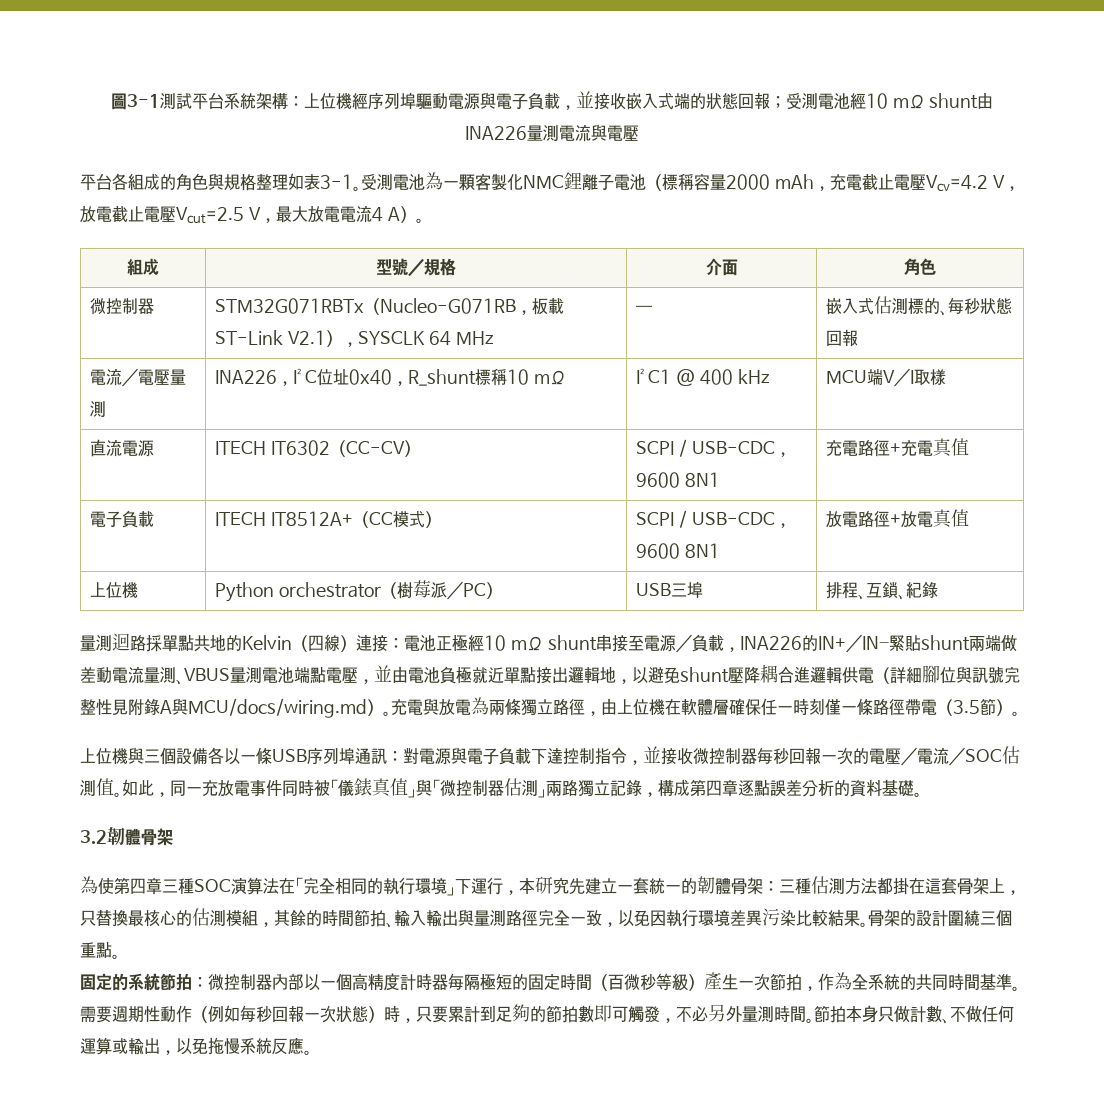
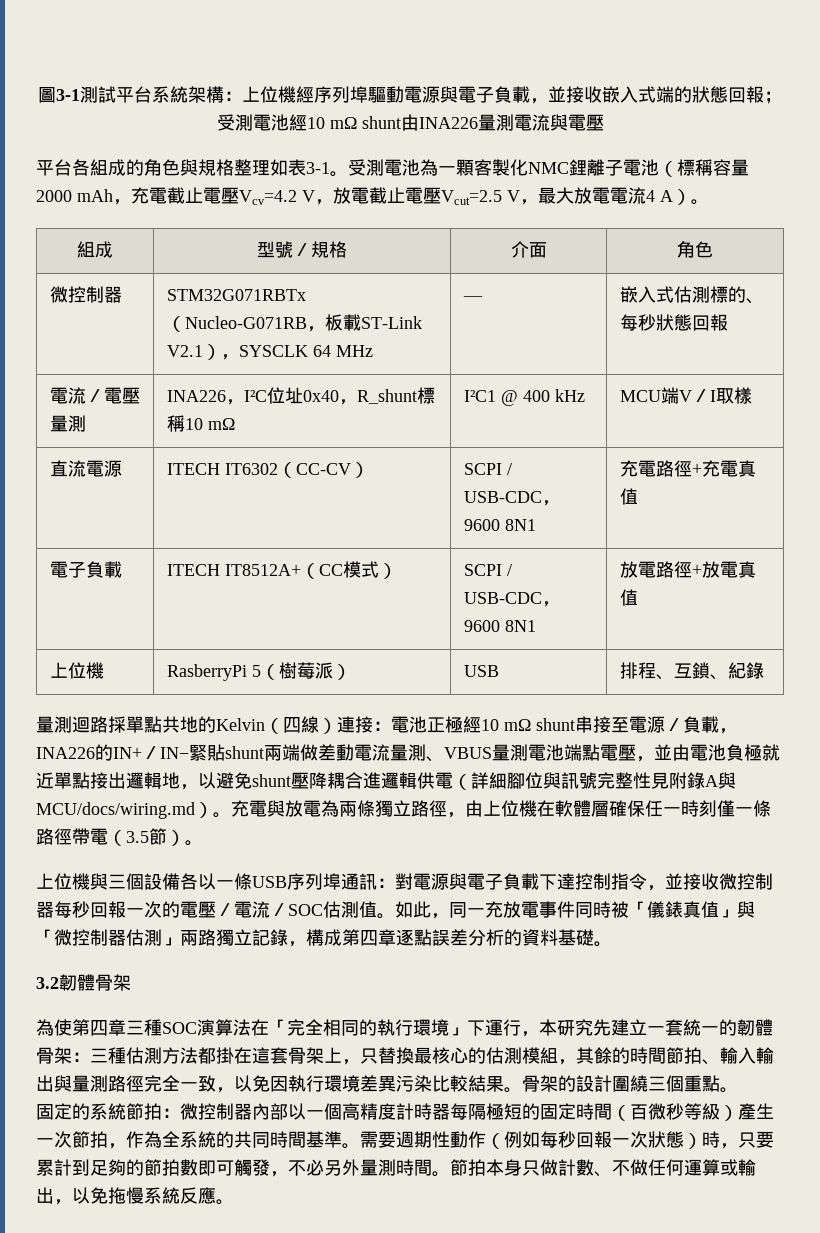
- 上位機 | Python orchestrator（樹莓派／PC） | USB三埠 | 排程、互鎖、紀錄
+ 上位機 | RasberryPi 5（樹莓派） | USB | 排程、互鎖、紀錄

